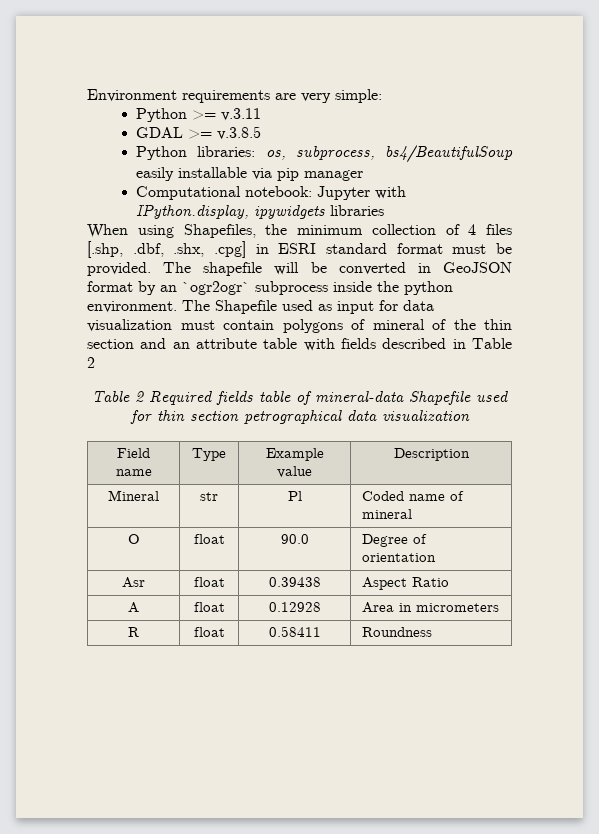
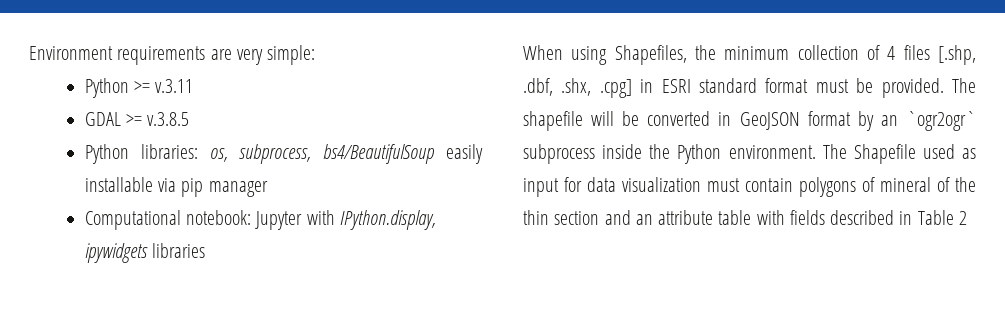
- The shapefile will be converted in GeoJSON format by an `ogr2ogr` subprocess inside the python environment.
+ The shapefile will be converted in GeoJSON format by an `ogr2ogr` subprocess inside the Python environment.
- Table 2 Required fields table of mineral-data Shapefile used for thin section petrographical data visualization
- Field name | Type | Example value | Description
- Mineral | str | Pl | Coded name of mineral
- O | float | 90.0 | Degree of orientation
- Asr | float | 0.39438 | Aspect Ratio
- A | float | 0.12928 | Area in micrometers
- R | float | 0.58411 | Roundness

